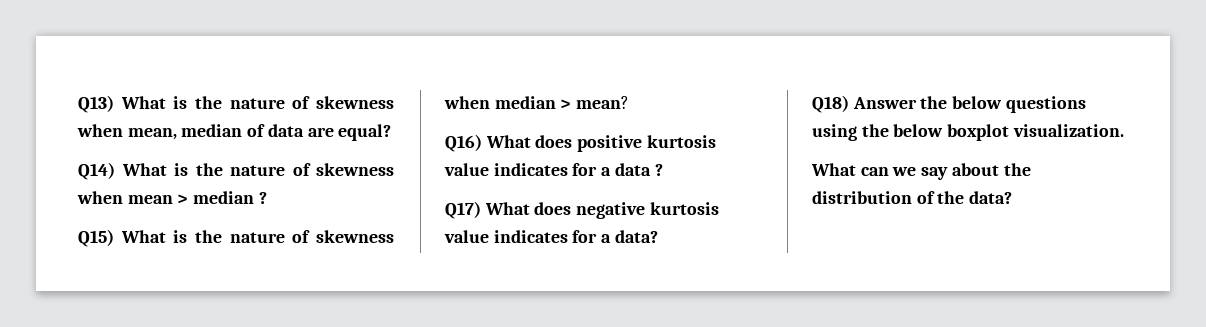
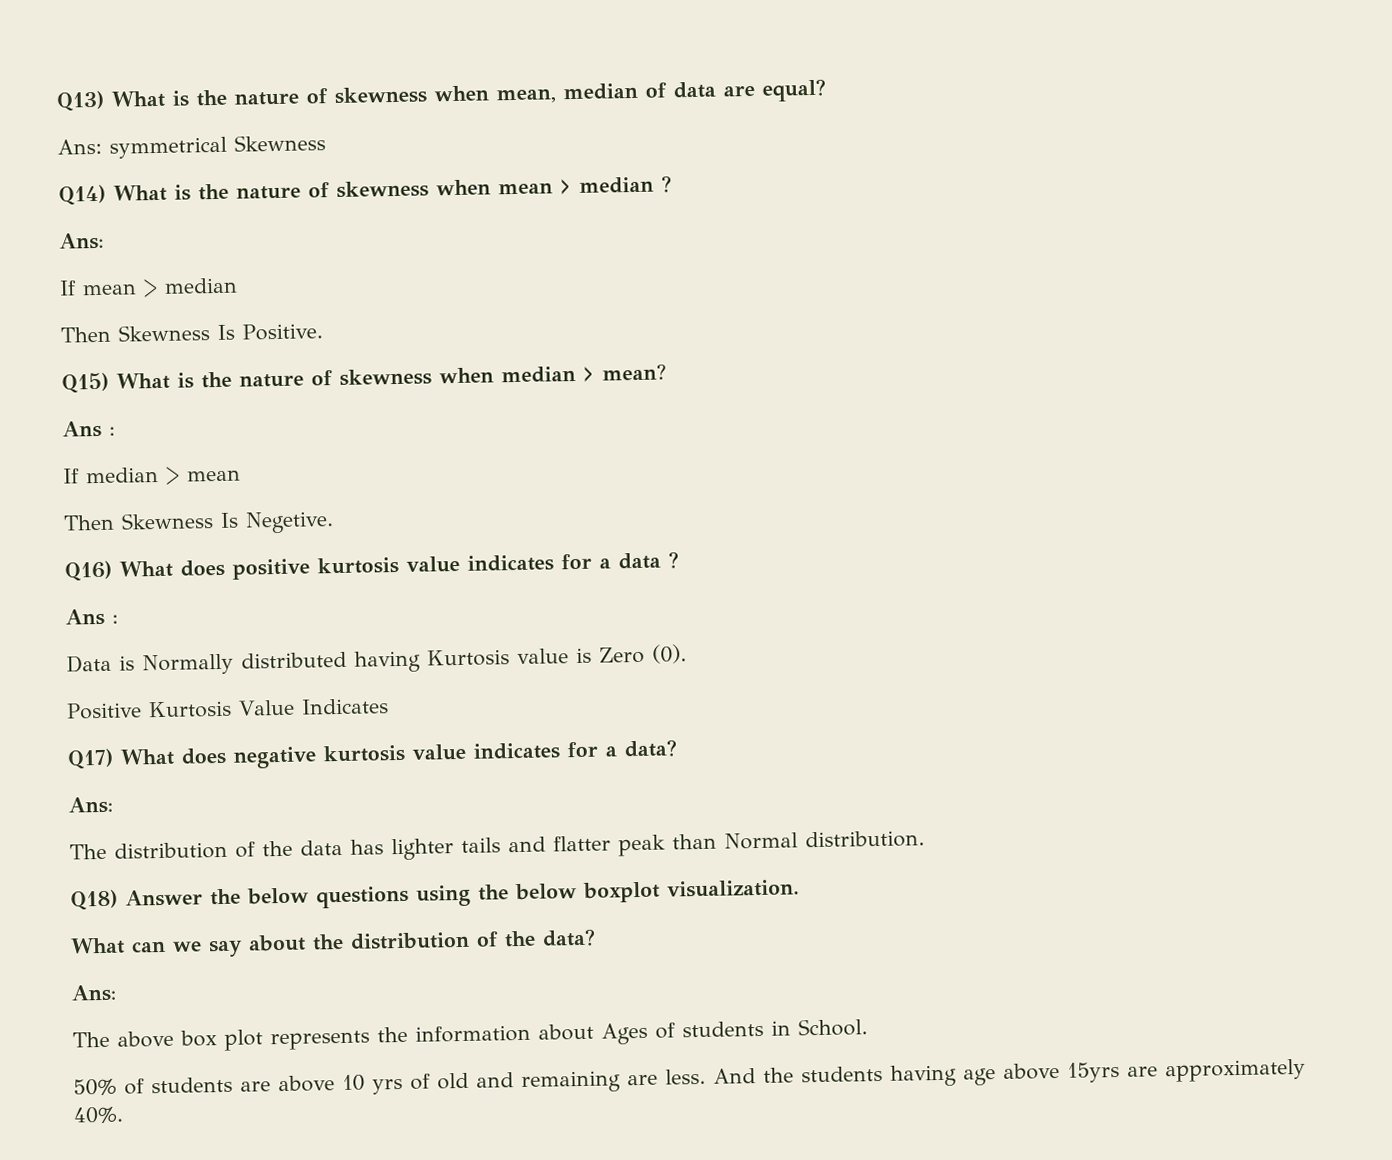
+ Ans: symmetrical Skewness
  Q14) What is the nature of skewness when mean > median ?
+ Ans:
+ If mean > median
+ Then Skewness Is Positive.
  Q15) What is the nature of skewness when median > mean?
+ Ans :
+ If median > mean
+ Then Skewness Is Negetive.
  Q16) What does positive kurtosis value indicates for a data ?
+ Ans :
+ Data is Normally distributed having Kurtosis value is Zero (0).
+ Positive Kurtosis Value Indicates
  Q17) What does negative kurtosis value indicates for a data?
+ Ans:
+ The distribution of the data has lighter tails and flatter peak than Normal distribution.
  What can we say about the distribution of the data?
+ Ans:
+ The above box plot represents the information about Ages of students in School.
+ 50% of students are above 10 yrs of old and remaining are less. And the students having age above 15yrs are approximately 40%.

